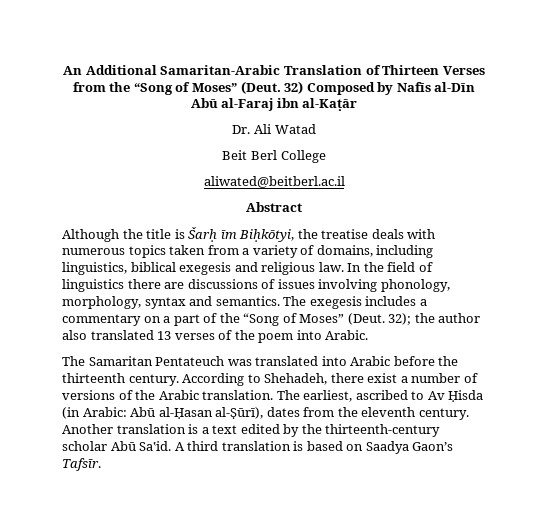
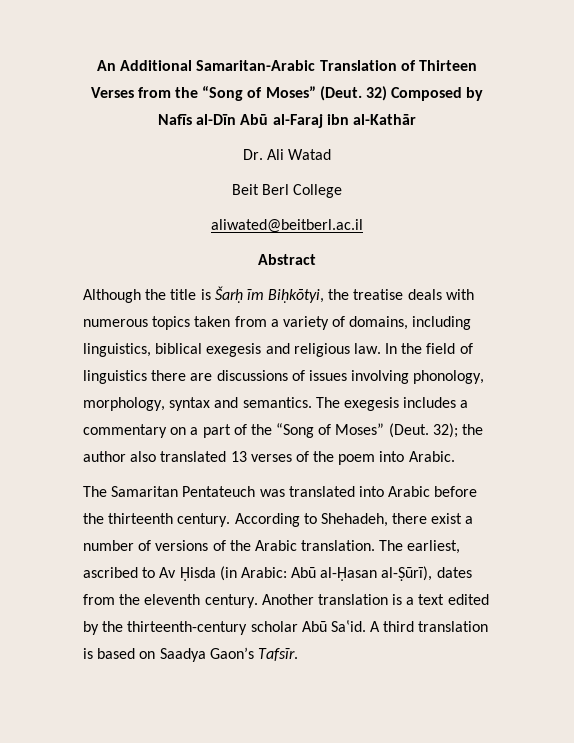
- 32) Composed by Nafīs al-Dīn Abū al-Faraj ibn al-Kaṭār
+ 32) Composed by Nafīs al-Dīn Abū al-Faraj ibn al-Kathār

